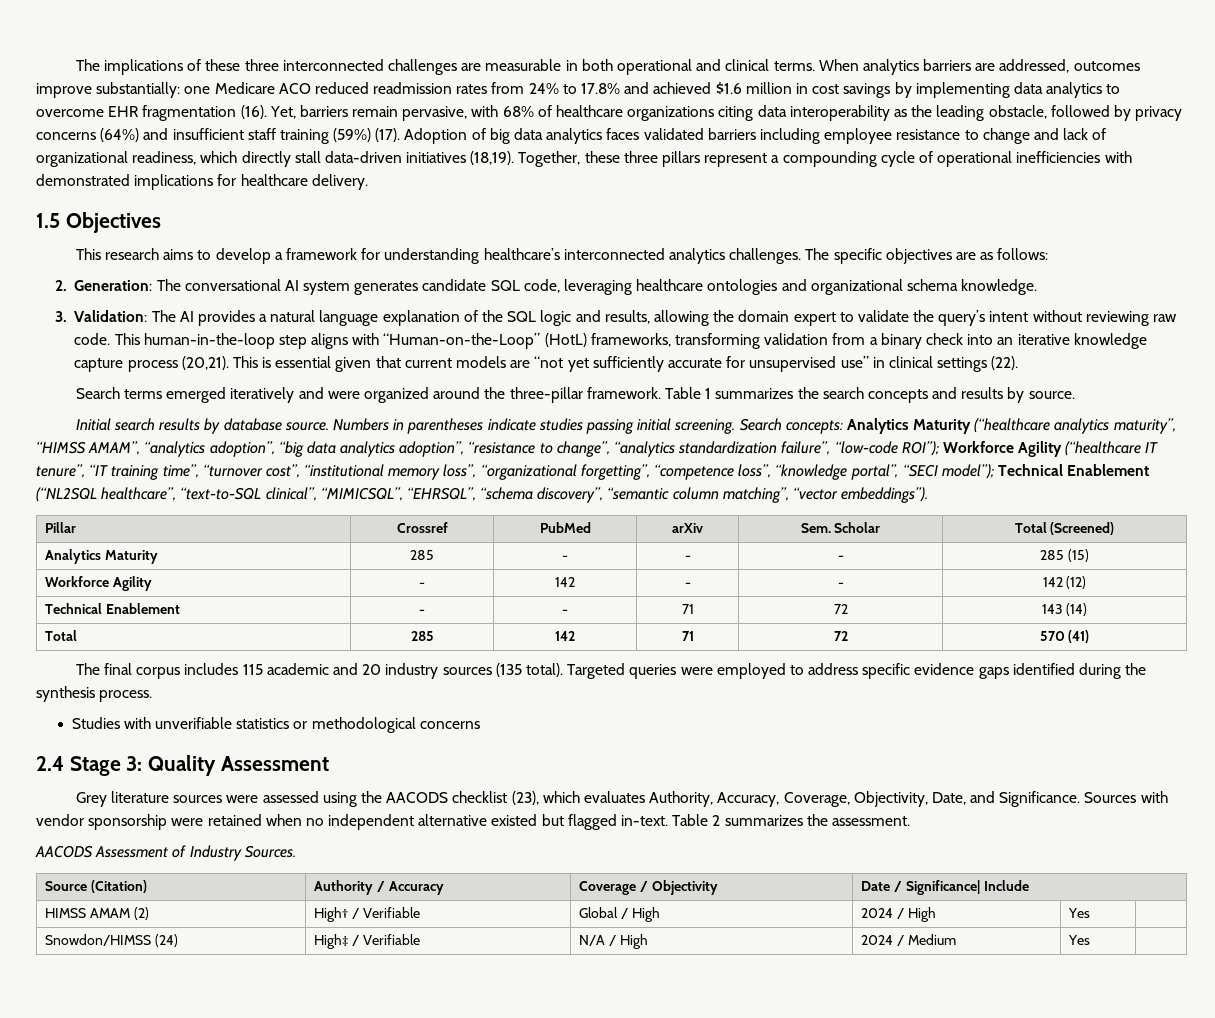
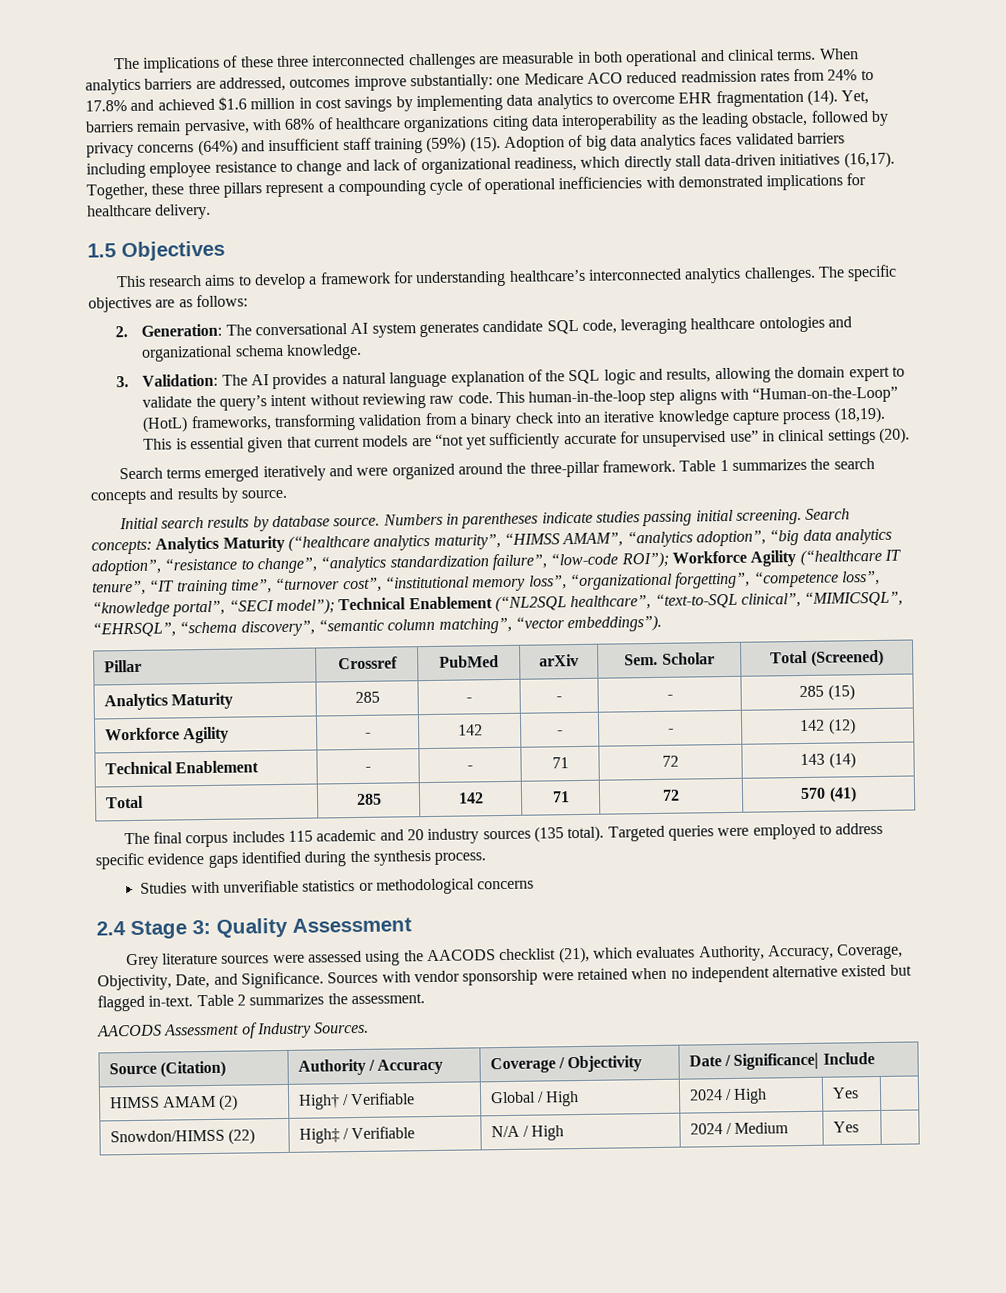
- When analytics barriers are addressed, outcomes improve substantially: one Medicare ACO reduced readmission rates from 24% to 17.8% and achieved $1.6 million in cost savings by implementing data analytics to overcome EHR fragmentation (16).
+ When analytics barriers are addressed, outcomes improve substantially: one Medicare ACO reduced readmission rates from 24% to 17.8% and achieved $1.6 million in cost savings by implementing data analytics to overcome EHR fragmentation (14).
- Yet, barriers remain pervasive, with 68% of healthcare organizations citing data interoperability as the leading obstacle, followed by privacy concerns (64%) and insufficient staff training (59%) (17).
+ Yet, barriers remain pervasive, with 68% of healthcare organizations citing data interoperability as the leading obstacle, followed by privacy concerns (64%) and insufficient staff training (59%) (15).
- Adoption of big data analytics faces validated barriers including employee resistance to change and lack of organizational readiness, which directly stall data-driven initiatives (18,19).
+ Adoption of big data analytics faces validated barriers including employee resistance to change and lack of organizational readiness, which directly stall data-driven initiatives (16,17).
- This human-in-the-loop step aligns with “Human-on-the-Loop” (HotL) frameworks, transforming validation from a binary check into an iterative knowledge capture process (20,21).
+ This human-in-the-loop step aligns with “Human-on-the-Loop” (HotL) frameworks, transforming validation from a binary check into an iterative knowledge capture process (18,19).
- This is essential given that current models are “not yet sufficiently accurate for unsupervised use” in clinical settings (22).
+ This is essential given that current models are “not yet sufficiently accurate for unsupervised use” in clinical settings (20).
- Grey literature sources were assessed using the AACODS checklist (23), which evaluates Authority, Accuracy, Coverage, Objectivity, Date, and Significance.
+ Grey literature sources were assessed using the AACODS checklist (21), which evaluates Authority, Accuracy, Coverage, Objectivity, Date, and Significance.
- Snowdon/HIMSS (24) | High‡ / Verifiable | N/A / High | 2024 / Medium | Yes |
+ Snowdon/HIMSS (22) | High‡ / Verifiable | N/A / High | 2024 / Medium | Yes |

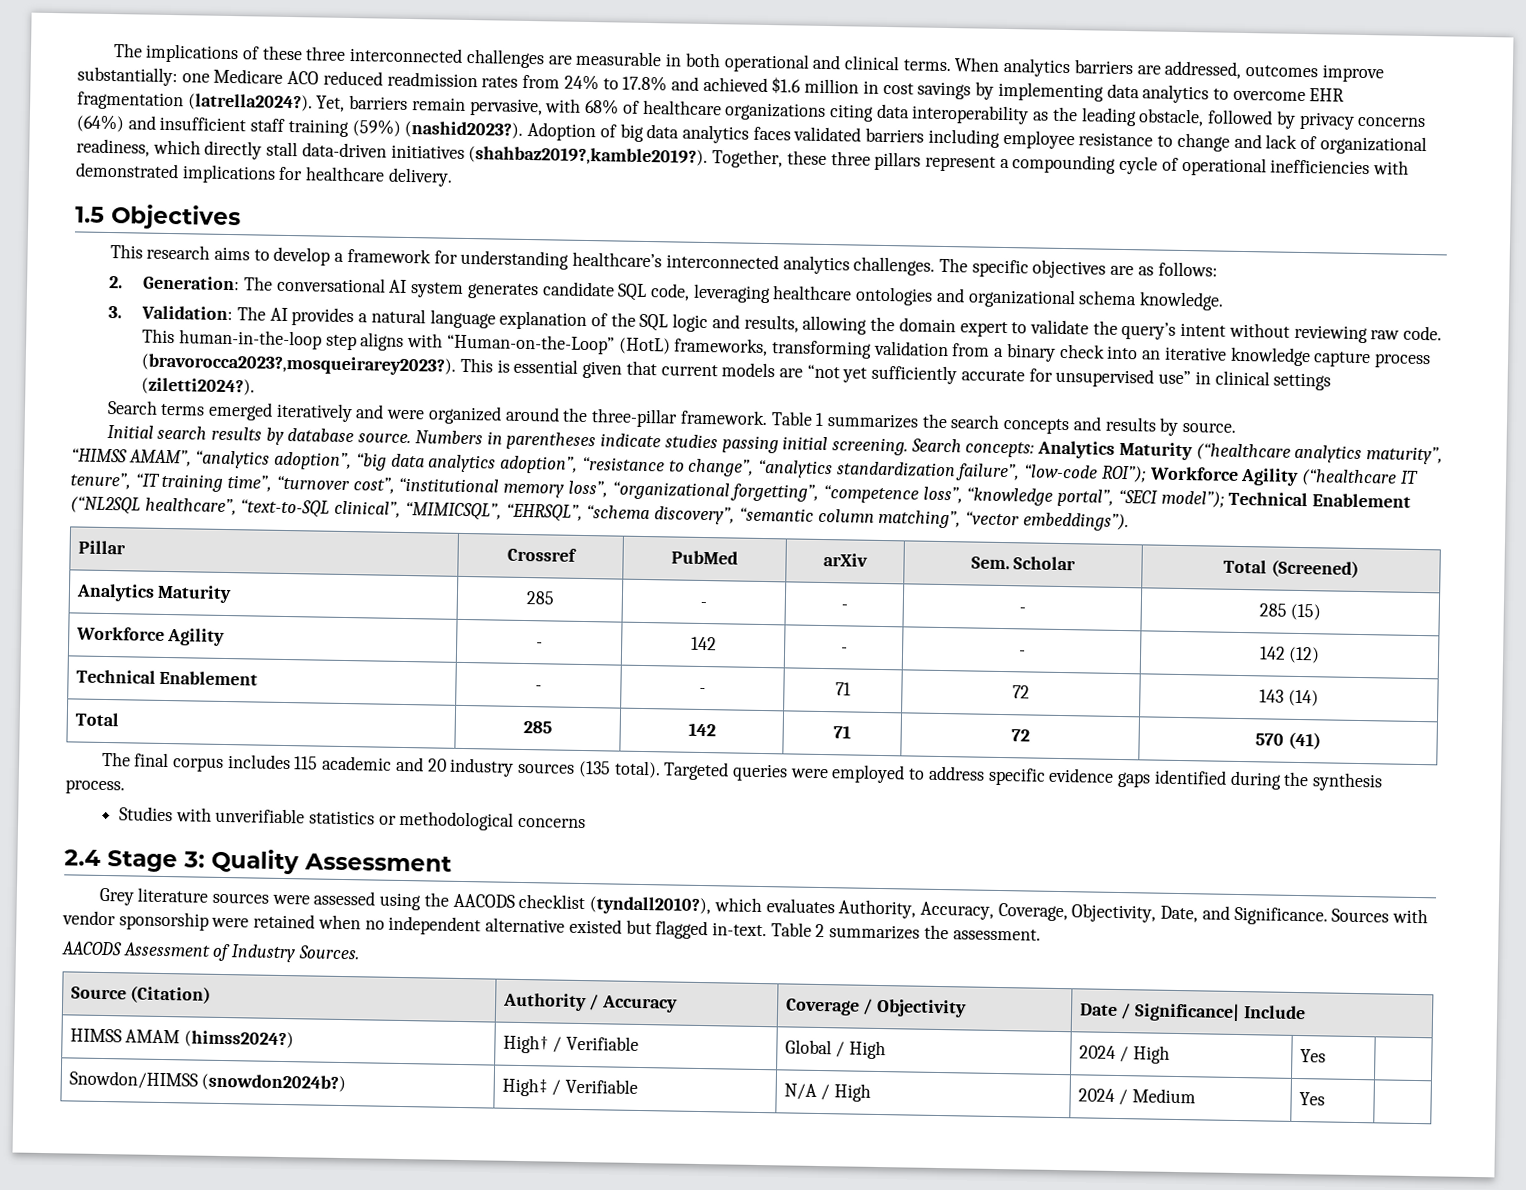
- When analytics barriers are addressed, outcomes improve substantially: one Medicare ACO reduced readmission rates from 24% to 17.8% and achieved $1.6 million in cost savings by implementing data analytics to overcome EHR fragmentation (14).
+ When analytics barriers are addressed, outcomes improve substantially: one Medicare ACO reduced readmission rates from 24% to 17.8% and achieved $1.6 million in cost savings by implementing data analytics to overcome EHR fragmentation (latrella2024?).
- Yet, barriers remain pervasive, with 68% of healthcare organizations citing data interoperability as the leading obstacle, followed by privacy concerns (64%) and insufficient staff training (59%) (15).
+ Yet, barriers remain pervasive, with 68% of healthcare organizations citing data interoperability as the leading obstacle, followed by privacy concerns (64%) and insufficient staff training (59%) (nashid2023?).
- Adoption of big data analytics faces validated barriers including employee resistance to change and lack of organizational readiness, which directly stall data-driven initiatives (16,17).
+ Adoption of big data analytics faces validated barriers including employee resistance to change and lack of organizational readiness, which directly stall data-driven initiatives (shahbaz2019?,kamble2019?).
- This human-in-the-loop step aligns with “Human-on-the-Loop” (HotL) frameworks, transforming validation from a binary check into an iterative knowledge capture process (18,19).
+ This human-in-the-loop step aligns with “Human-on-the-Loop” (HotL) frameworks, transforming validation from a binary check into an iterative knowledge capture process (bravorocca2023?,mosqueirarey2023?).
- This is essential given that current models are “not yet sufficiently accurate for unsupervised use” in clinical settings (20).
+ This is essential given that current models are “not yet sufficiently accurate for unsupervised use” in clinical settings (ziletti2024?).
- Grey literature sources were assessed using the AACODS checklist (21), which evaluates Authority, Accuracy, Coverage, Objectivity, Date, and Significance.
+ Grey literature sources were assessed using the AACODS checklist (tyndall2010?), which evaluates Authority, Accuracy, Coverage, Objectivity, Date, and Significance.
- HIMSS AMAM (2) | High† / Verifiable | Global / High | 2024 / High | Yes |
+ HIMSS AMAM (himss2024?) | High† / Verifiable | Global / High | 2024 / High | Yes |
- Snowdon/HIMSS (22) | High‡ / Verifiable | N/A / High | 2024 / Medium | Yes |
+ Snowdon/HIMSS (snowdon2024b?) | High‡ / Verifiable | N/A / High | 2024 / Medium | Yes |

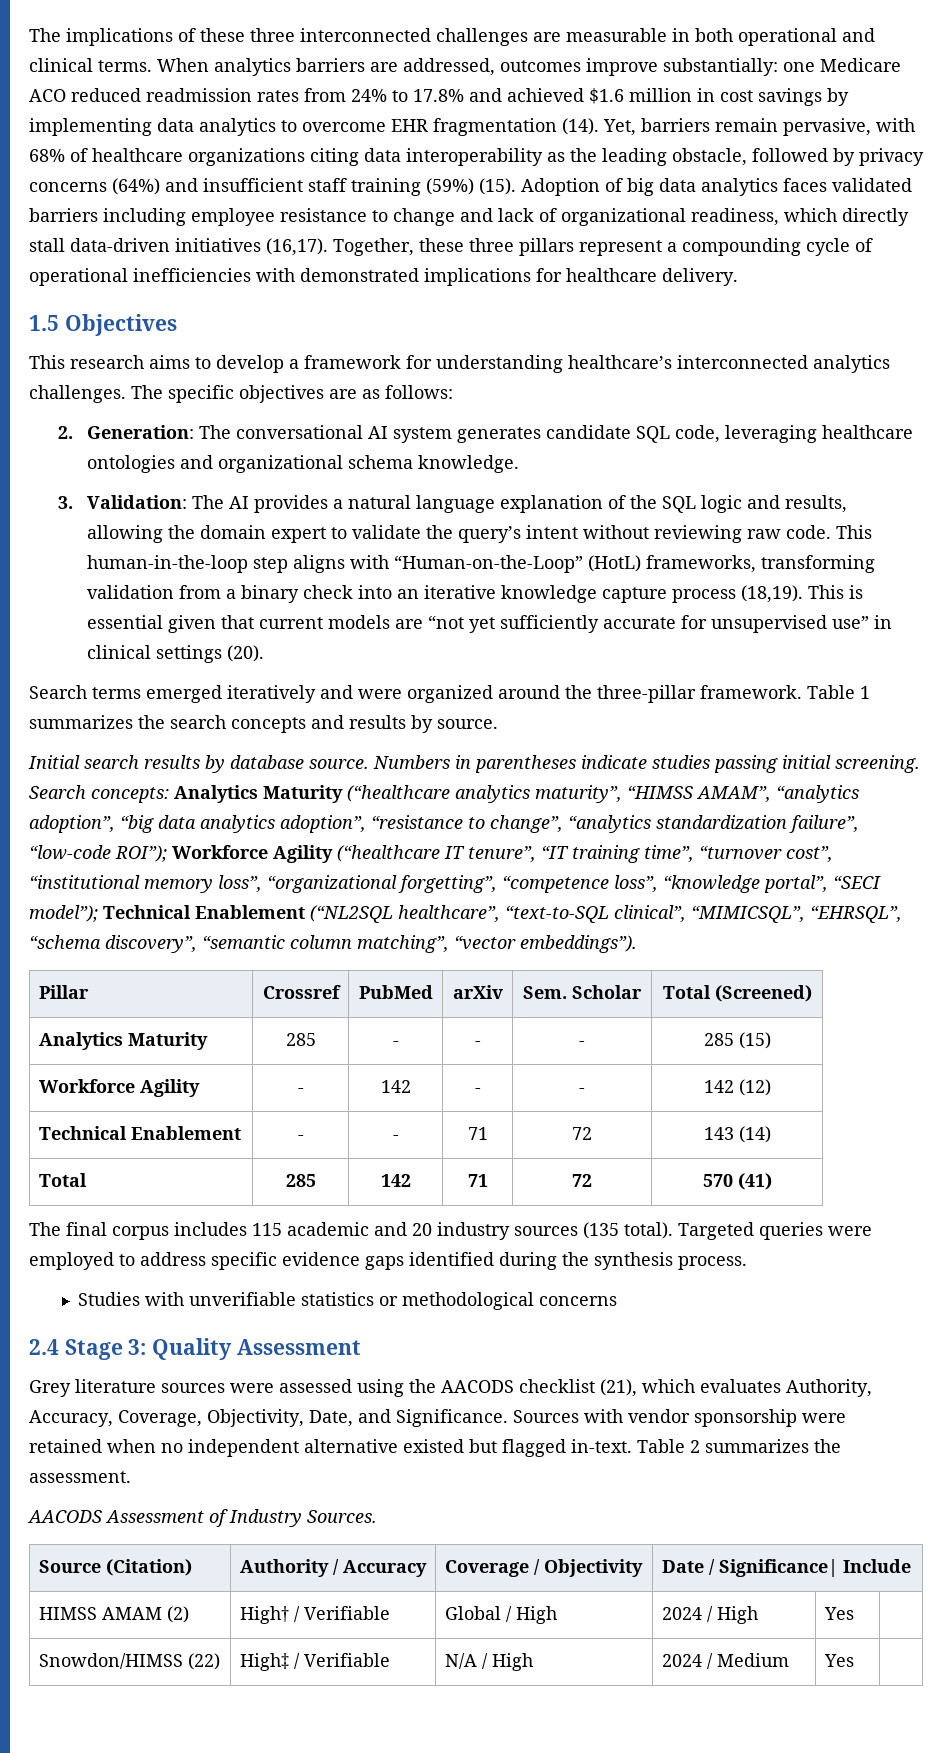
- When analytics barriers are addressed, outcomes improve substantially: one Medicare ACO reduced readmission rates from 24% to 17.8% and achieved $1.6 million in cost savings by implementing data analytics to overcome EHR fragmentation (latrella2024?).
+ When analytics barriers are addressed, outcomes improve substantially: one Medicare ACO reduced readmission rates from 24% to 17.8% and achieved $1.6 million in cost savings by implementing data analytics to overcome EHR fragmentation (14).
- Yet, barriers remain pervasive, with 68% of healthcare organizations citing data interoperability as the leading obstacle, followed by privacy concerns (64%) and insufficient staff training (59%) (nashid2023?).
+ Yet, barriers remain pervasive, with 68% of healthcare organizations citing data interoperability as the leading obstacle, followed by privacy concerns (64%) and insufficient staff training (59%) (15).
- Adoption of big data analytics faces validated barriers including employee resistance to change and lack of organizational readiness, which directly stall data-driven initiatives (shahbaz2019?,kamble2019?).
+ Adoption of big data analytics faces validated barriers including employee resistance to change and lack of organizational readiness, which directly stall data-driven initiatives (16,17).
- This human-in-the-loop step aligns with “Human-on-the-Loop” (HotL) frameworks, transforming validation from a binary check into an iterative knowledge capture process (bravorocca2023?,mosqueirarey2023?).
+ This human-in-the-loop step aligns with “Human-on-the-Loop” (HotL) frameworks, transforming validation from a binary check into an iterative knowledge capture process (18,19).
- This is essential given that current models are “not yet sufficiently accurate for unsupervised use” in clinical settings (ziletti2024?).
+ This is essential given that current models are “not yet sufficiently accurate for unsupervised use” in clinical settings (20).
- Grey literature sources were assessed using the AACODS checklist (tyndall2010?), which evaluates Authority, Accuracy, Coverage, Objectivity, Date, and Significance.
+ Grey literature sources were assessed using the AACODS checklist (21), which evaluates Authority, Accuracy, Coverage, Objectivity, Date, and Significance.
- HIMSS AMAM (himss2024?) | High† / Verifiable | Global / High | 2024 / High | Yes |
+ HIMSS AMAM (2) | High† / Verifiable | Global / High | 2024 / High | Yes |
- Snowdon/HIMSS (snowdon2024b?) | High‡ / Verifiable | N/A / High | 2024 / Medium | Yes |
+ Snowdon/HIMSS (22) | High‡ / Verifiable | N/A / High | 2024 / Medium | Yes |

